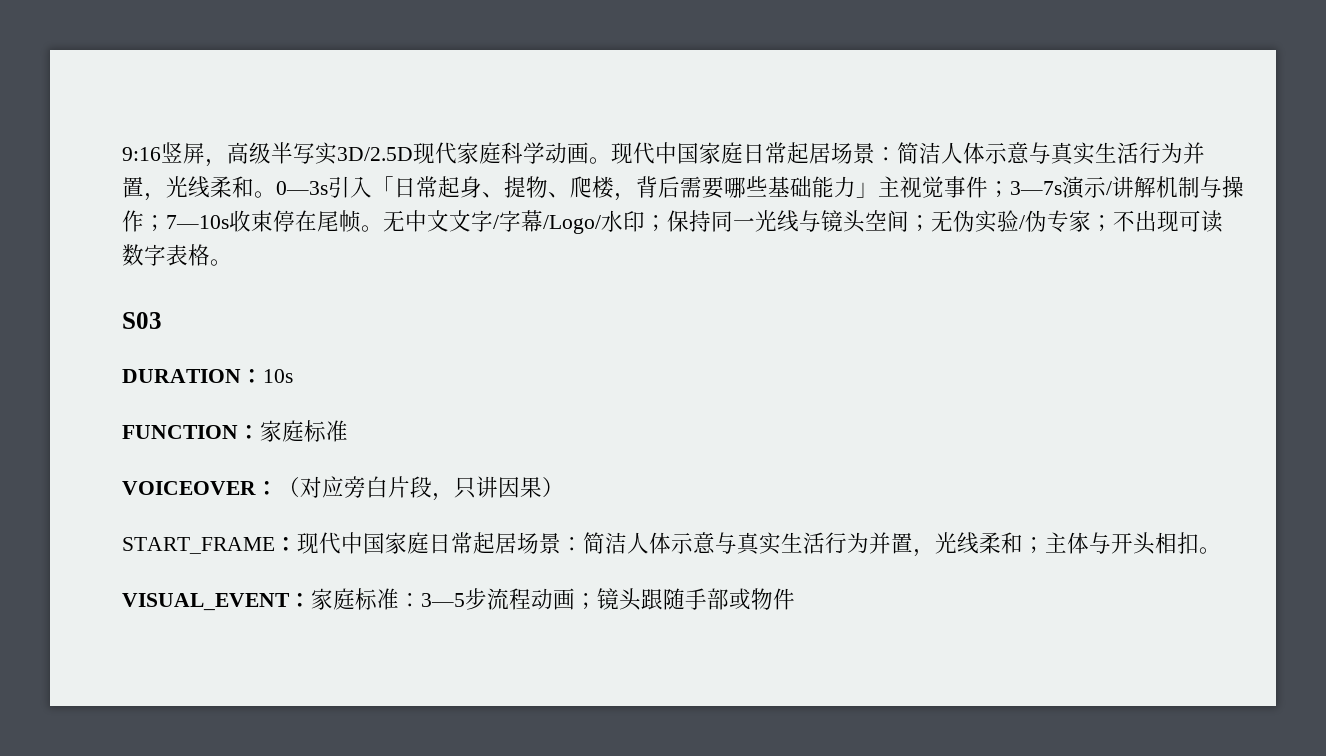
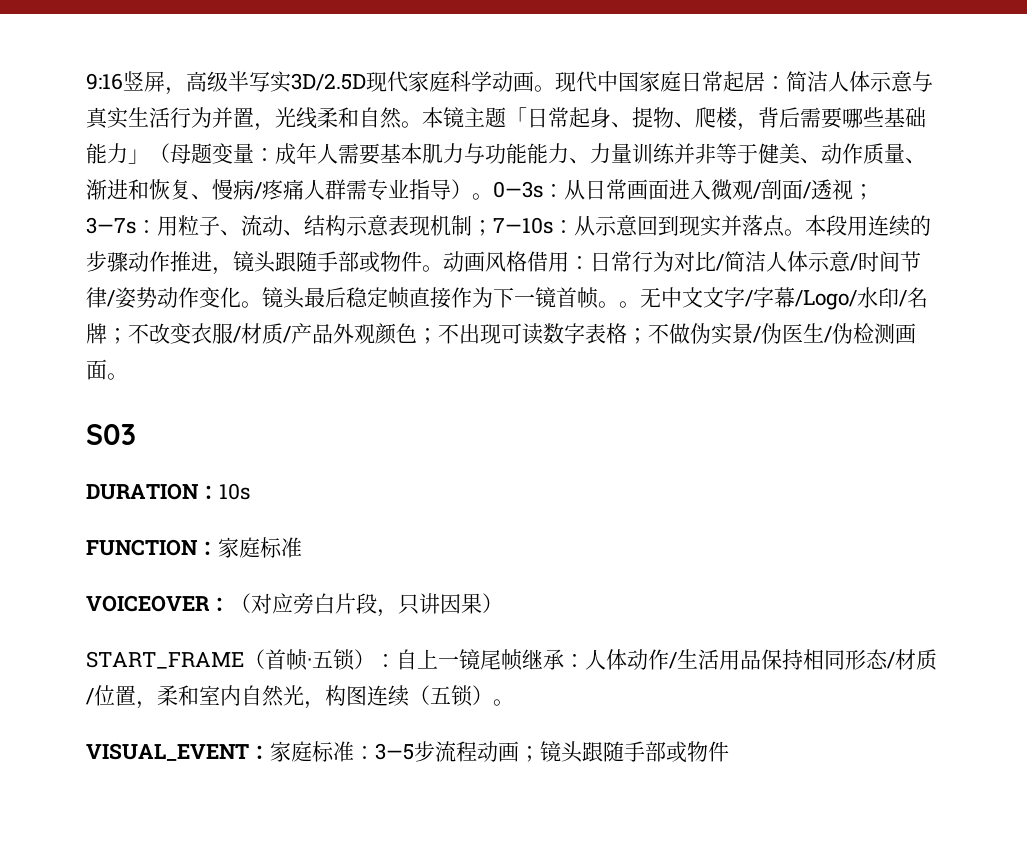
- 现代中国家庭日常起居场景：简洁人体示意与真实生活行为并置，光线柔和。0—3s引入「日常起身、提物、爬楼，背后需要哪些基础能力」主视觉事件；3—7s演示/讲解机制与操作；7—10s收束停在尾帧。
+ 现代中国家庭日常起居：简洁人体示意与真实生活行为并置，光线柔和自然。本镜主题「日常起身、提物、爬楼，背后需要哪些基础能力」（母题变量：成年人需要基本肌力与功能能力、力量训练并非等于健美、动作质量、渐进和恢复、慢病/疼痛人群需专业指导）。0—3s：从日常画面进入微观/剖面/透视；3—7s：用粒子、流动、结构示意表现机制；7—10s：从示意回到现实并落点。本段用连续的步骤动作推进，镜头跟随手部或物件。动画风格借用：日常行为对比/简洁人体示意/时间节律/姿势动作变化。镜头最后稳定帧直接作为下一镜首帧。。
- 无中文文字/字幕/Logo/水印；保持同一光线与镜头空间；无伪实验/伪专家；不出现可读数字表格。
+ 无中文文字/字幕/Logo/水印/名牌；不改变衣服/材质/产品外观颜色；不出现可读数字表格；不做伪实景/伪医生/伪检测画面。
- START_FRAME：现代中国家庭日常起居场景：简洁人体示意与真实生活行为并置，光线柔和；主体与开头相扣。
+ START_FRAME（首帧·五锁）：自上一镜尾帧继承：人体动作/生活用品保持相同形态/材质/位置，柔和室内自然光，构图连续（五锁）。

